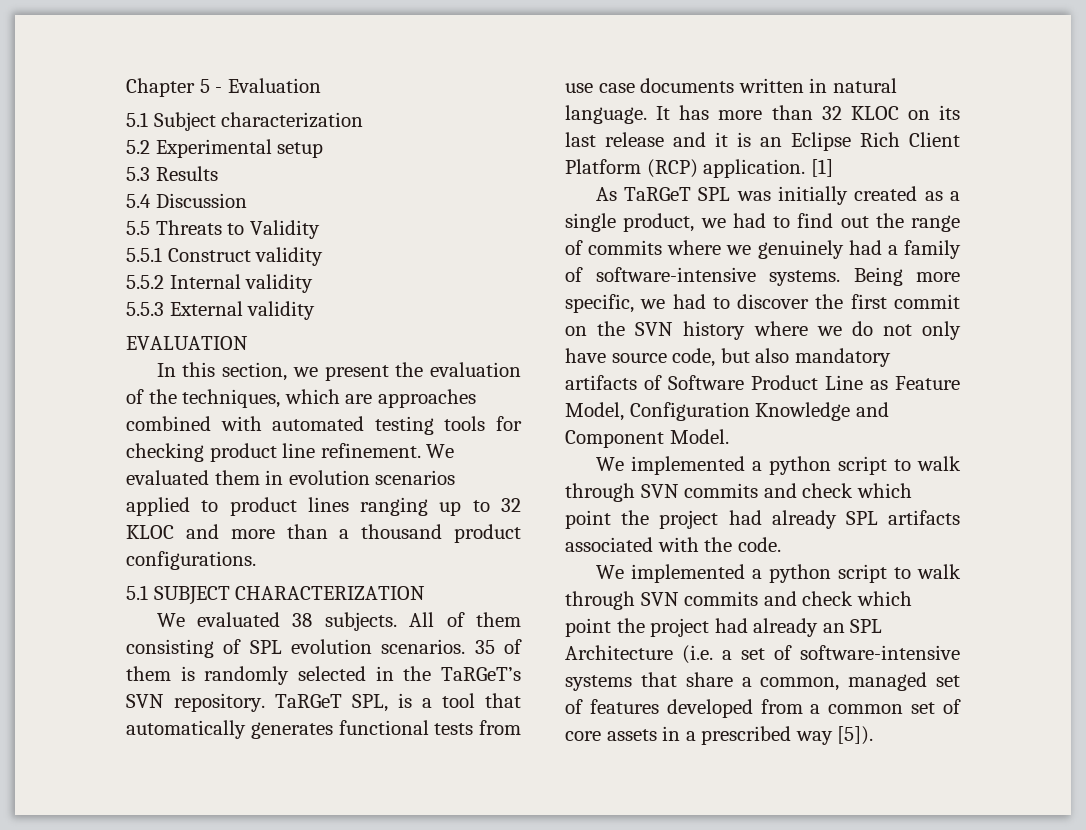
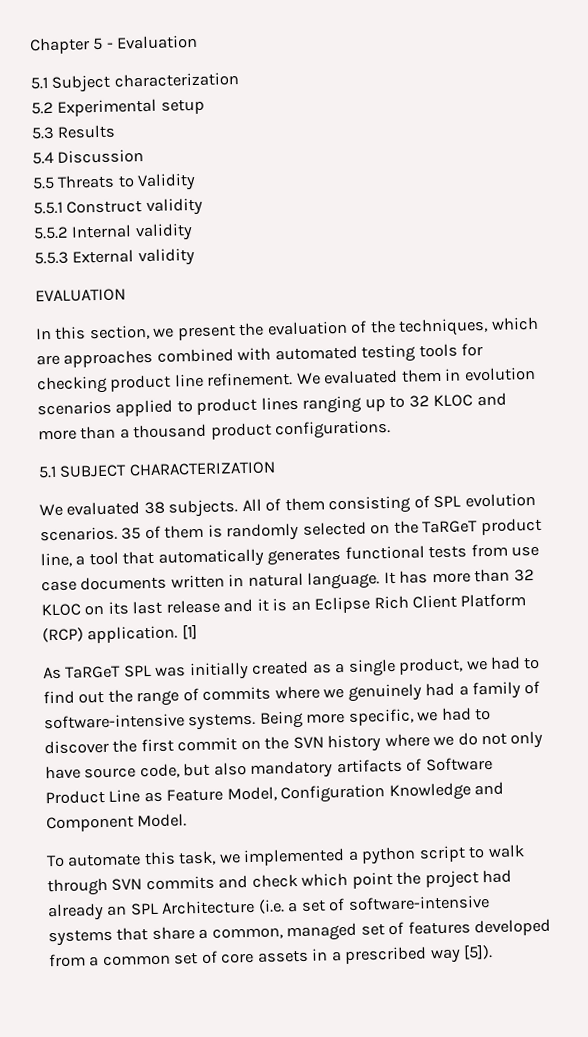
- 35 of them is randomly selected in the TaRGeT’s SVN repository. TaRGeT SPL, is a tool that automatically generates functional tests from use case documents written in natural language.
+ 35 of them is randomly selected on the TaRGeT product line, a tool that automatically generates functional tests from use case documents written in natural language.
- We implemented a python script to walk through SVN commits and check which point the project had already SPL artifacts associated with the code.
- We implemented a python script to walk through SVN commits and check which point the project had already an SPL Architecture (i.e. a set of software-intensive systems that share a common, managed set of features developed from a common set of core assets in a prescribed way [5]).
+ To automate this task, we implemented a python script to walk through SVN commits and check which point the project had already an SPL Architecture (i.e. a set of software-intensive systems that share a common, managed set of features developed from a common set of core assets in a prescribed way [5]).

